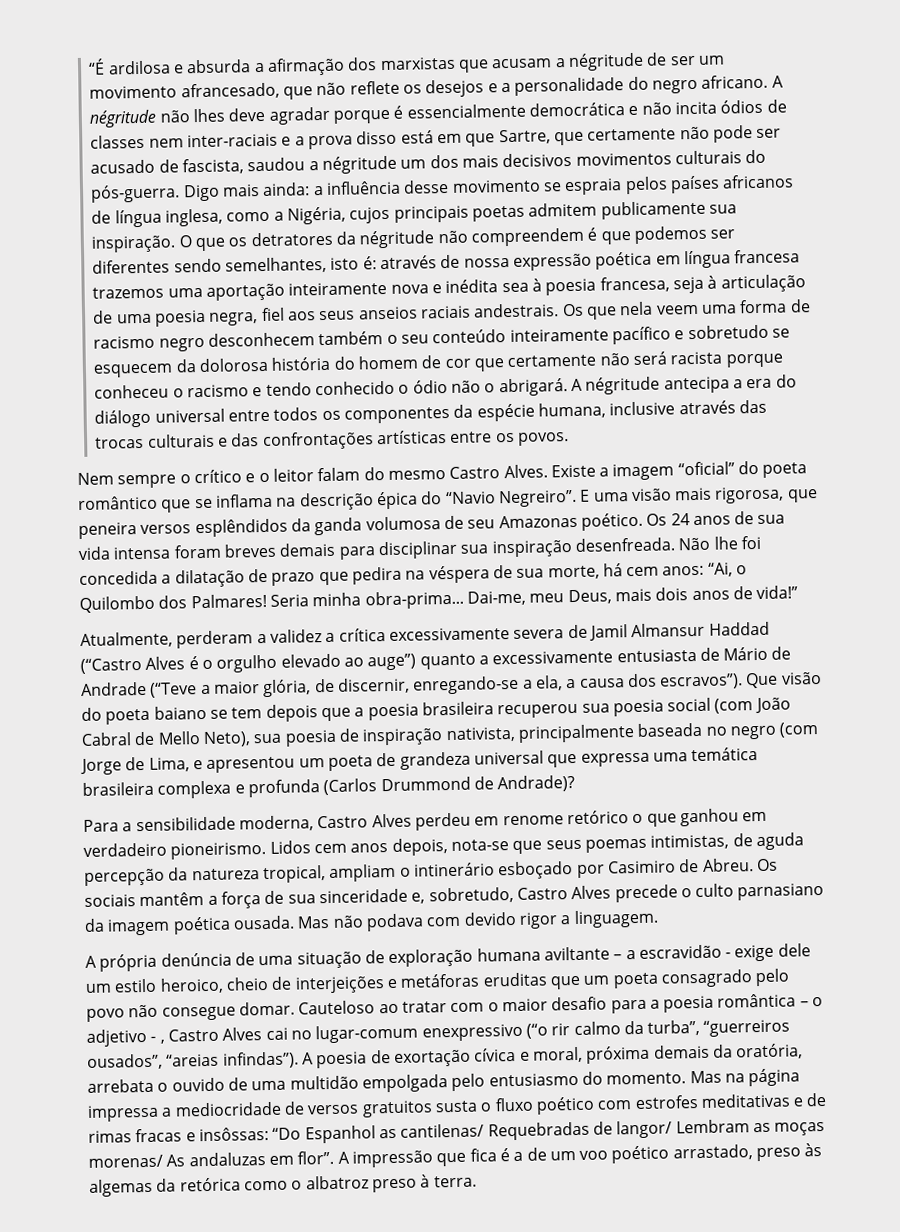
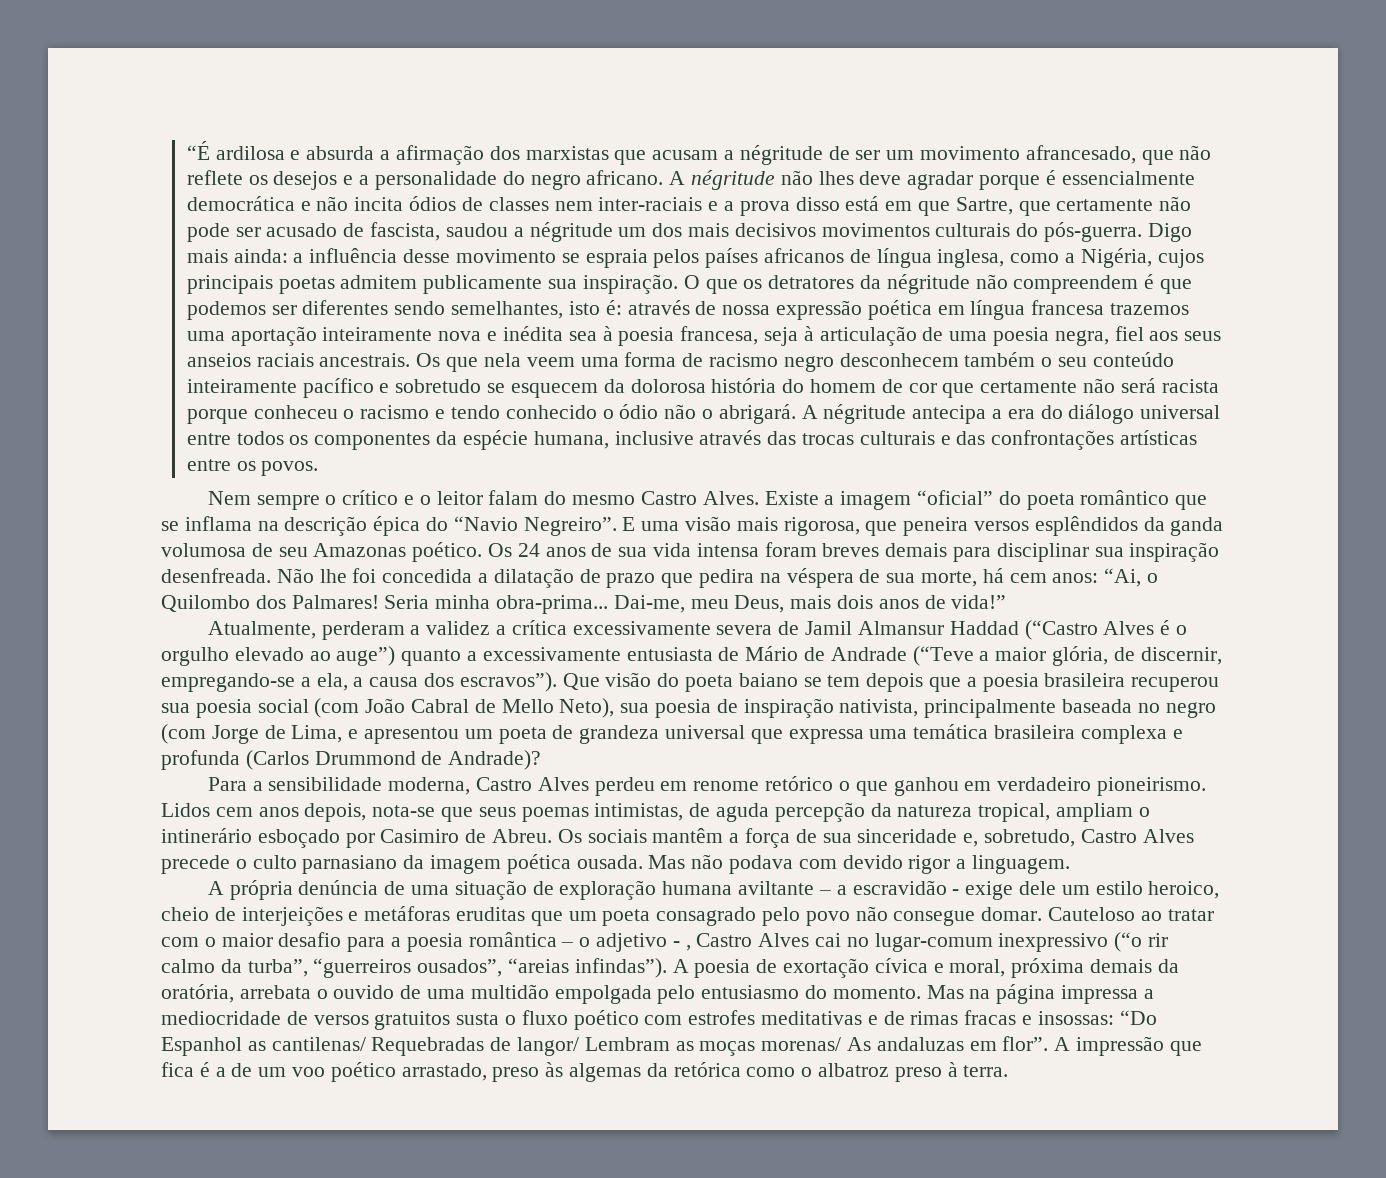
- O que os detratores da négritude não compreendem é que podemos ser diferentes sendo semelhantes, isto é: através de nossa expressão poética em língua francesa trazemos uma aportação inteiramente nova e inédita sea à poesia francesa, seja à articulação de uma poesia negra, fiel aos seus anseios raciais andestrais.
+ O que os detratores da négritude não compreendem é que podemos ser diferentes sendo semelhantes, isto é: através de nossa expressão poética em língua francesa trazemos uma aportação inteiramente nova e inédita sea à poesia francesa, seja à articulação de uma poesia negra, fiel aos seus anseios raciais ancestrais.
- Atualmente, perderam a validez a crítica excessivamente severa de Jamil Almansur Haddad (“Castro Alves é o orgulho elevado ao auge”) quanto a excessivamente entusiasta de Mário de Andrade (“Teve a maior glória, de discernir, enregando-se a ela, a causa dos escravos”).
+ Atualmente, perderam a validez a crítica excessivamente severa de Jamil Almansur Haddad (“Castro Alves é o orgulho elevado ao auge”) quanto a excessivamente entusiasta de Mário de Andrade (“Teve a maior glória, de discernir, empregando-se a ela, a causa dos escravos”).
- Cauteloso ao tratar com o maior desafio para a poesia romântica – o adjetivo - , Castro Alves cai no lugar-comum enexpressivo (“o rir calmo da turba”, “guerreiros ousados”, “areias infindas”).
+ Cauteloso ao tratar com o maior desafio para a poesia romântica – o adjetivo - , Castro Alves cai no lugar-comum inexpressivo (“o rir calmo da turba”, “guerreiros ousados”, “areias infindas”).
- Mas na página impressa a mediocridade de versos gratuitos susta o fluxo poético com estrofes meditativas e de rimas fracas e insôssas: “Do Espanhol as cantilenas/ Requebradas de langor/ Lembram as moças morenas/ As andaluzas em flor”.
+ Mas na página impressa a mediocridade de versos gratuitos susta o fluxo poético com estrofes meditativas e de rimas fracas e insossas: “Do Espanhol as cantilenas/ Requebradas de langor/ Lembram as moças morenas/ As andaluzas em flor”.

